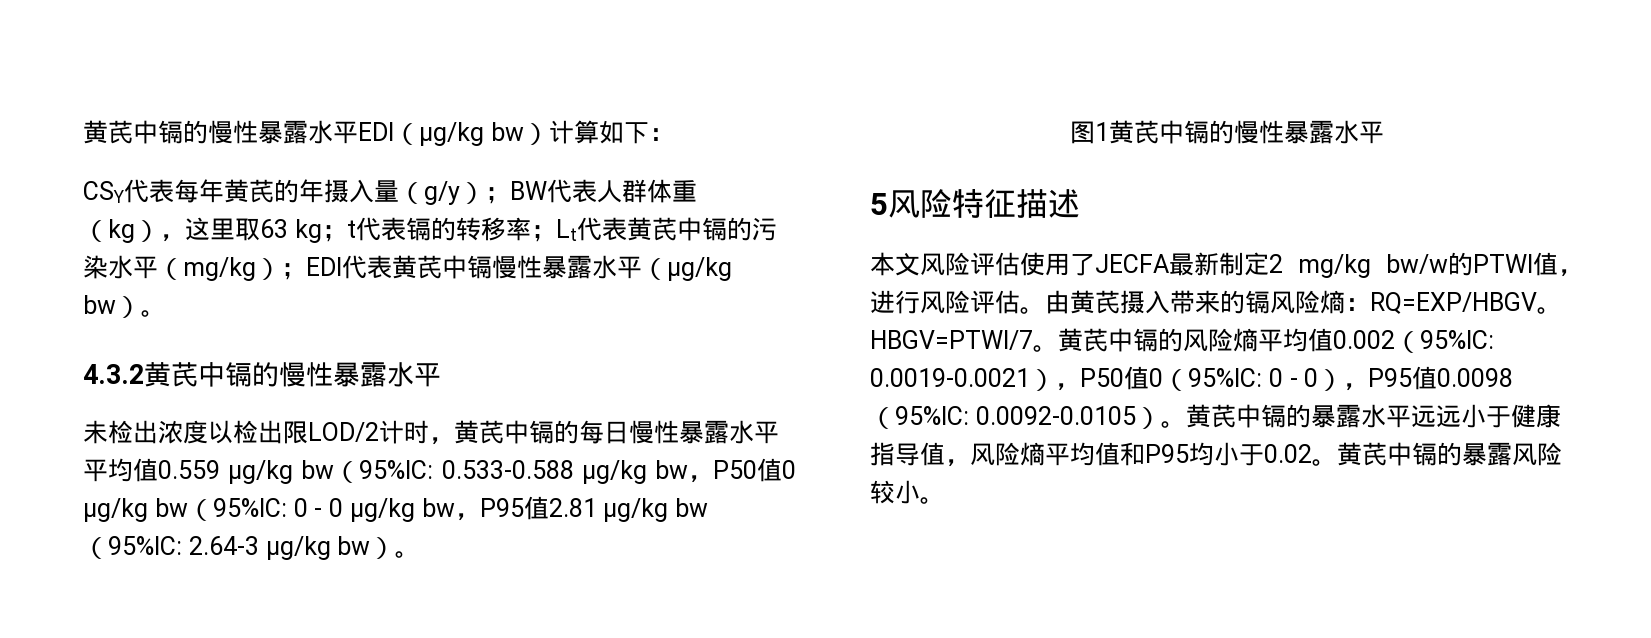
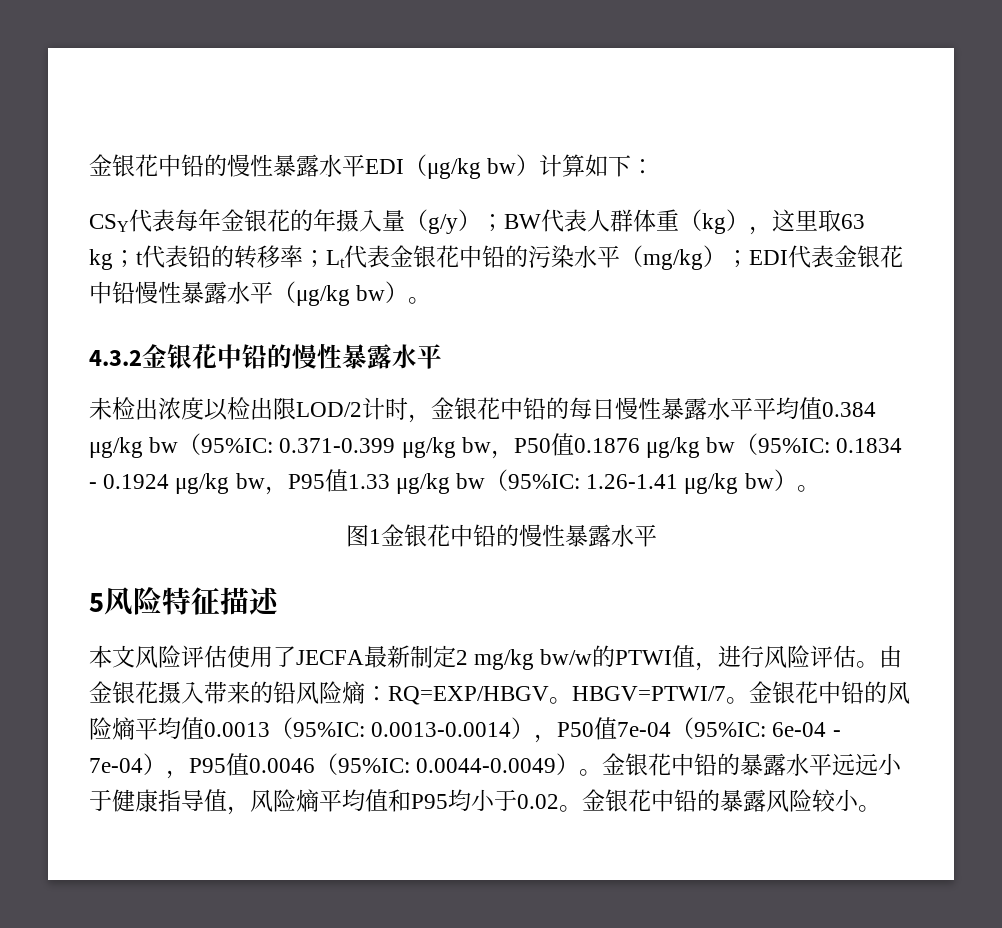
- 黄芪中镉的慢性暴露水平EDI（μg/kg bw）计算如下：
+ 金银花中铅的慢性暴露水平EDI（μg/kg bw）计算如下：
- CSY代表每年黄芪的年摄入量（g/y）；BW代表人群体重（kg），这里取63 kg；t代表镉的转移率；Lt代表黄芪中镉的污染水平（mg/kg）；EDI代表黄芪中镉慢性暴露水平（μg/kg bw）。
+ CSY代表每年金银花的年摄入量（g/y）；BW代表人群体重（kg），这里取63 kg；t代表铅的转移率；Lt代表金银花中铅的污染水平（mg/kg）；EDI代表金银花中铅慢性暴露水平（μg/kg bw）。
- 4.3.2黄芪中镉的慢性暴露水平
+ 4.3.2金银花中铅的慢性暴露水平
- 未检出浓度以检出限LOD/2计时，黄芪中镉的每日慢性暴露水平平均值0.559 μg/kg bw（95%IC: 0.533-0.588 μg/kg bw，P50值0 μg/kg bw（95%IC: 0 - 0 μg/kg bw，P95值2.81 μg/kg bw（95%IC: 2.64-3 μg/kg bw）。
+ 未检出浓度以检出限LOD/2计时，金银花中铅的每日慢性暴露水平平均值0.384 μg/kg bw（95%IC: 0.371-0.399 μg/kg bw，P50值0.1876 μg/kg bw（95%IC: 0.1834 - 0.1924 μg/kg bw，P95值1.33 μg/kg bw（95%IC: 1.26-1.41 μg/kg bw）。
- 图1黄芪中镉的慢性暴露水平
+ 图1金银花中铅的慢性暴露水平
- 由黄芪摄入带来的镉风险熵：RQ=EXP/HBGV。
+ 由金银花摄入带来的铅风险熵：RQ=EXP/HBGV。
- 黄芪中镉的风险熵平均值0.002（95%IC: 0.0019-0.0021），P50值0（95%IC: 0 - 0），P95值0.0098（95%IC: 0.0092-0.0105）。黄芪中镉的暴露水平远远小于健康指导值，风险熵平均值和P95均小于0.02。
+ 金银花中铅的风险熵平均值0.0013（95%IC: 0.0013-0.0014），P50值7e-04（95%IC: 6e-04 - 7e-04），P95值0.0046（95%IC: 0.0044-0.0049）。金银花中铅的暴露水平远远小于健康指导值，风险熵平均值和P95均小于0.02。
- 黄芪中镉的暴露风险较小。
+ 金银花中铅的暴露风险较小。

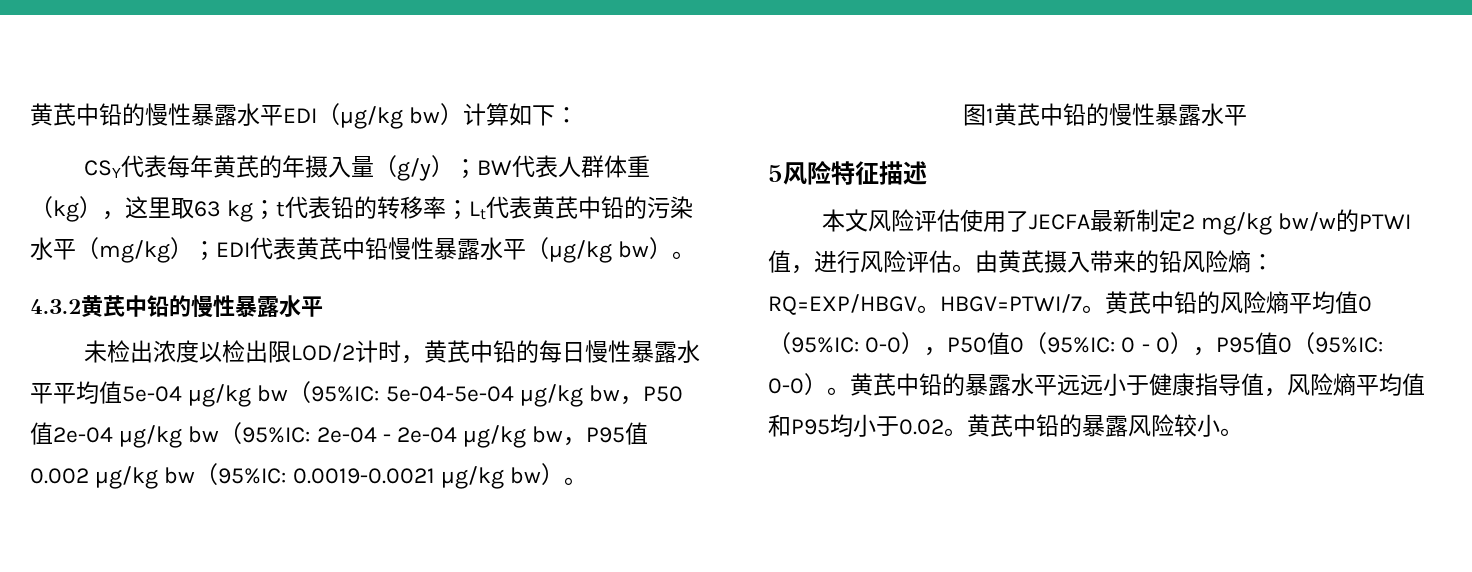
- 金银花中铅的慢性暴露水平EDI（μg/kg bw）计算如下：
+ 黄芪中铅的慢性暴露水平EDI（μg/kg bw）计算如下：
- CSY代表每年金银花的年摄入量（g/y）；BW代表人群体重（kg），这里取63 kg；t代表铅的转移率；Lt代表金银花中铅的污染水平（mg/kg）；EDI代表金银花中铅慢性暴露水平（μg/kg bw）。
+ CSY代表每年黄芪的年摄入量（g/y）；BW代表人群体重（kg），这里取63 kg；t代表铅的转移率；Lt代表黄芪中铅的污染水平（mg/kg）；EDI代表黄芪中铅慢性暴露水平（μg/kg bw）。
- 4.3.2金银花中铅的慢性暴露水平
+ 4.3.2黄芪中铅的慢性暴露水平
- 未检出浓度以检出限LOD/2计时，金银花中铅的每日慢性暴露水平平均值0.384 μg/kg bw（95%IC: 0.371-0.399 μg/kg bw，P50值0.1876 μg/kg bw（95%IC: 0.1834 - 0.1924 μg/kg bw，P95值1.33 μg/kg bw（95%IC: 1.26-1.41 μg/kg bw）。
+ 未检出浓度以检出限LOD/2计时，黄芪中铅的每日慢性暴露水平平均值5e-04 μg/kg bw（95%IC: 5e-04-5e-04 μg/kg bw，P50值2e-04 μg/kg bw（95%IC: 2e-04 - 2e-04 μg/kg bw，P95值0.002 μg/kg bw（95%IC: 0.0019-0.0021 μg/kg bw）。
- 图1金银花中铅的慢性暴露水平
+ 图1黄芪中铅的慢性暴露水平
- 由金银花摄入带来的铅风险熵：RQ=EXP/HBGV。
+ 由黄芪摄入带来的铅风险熵：RQ=EXP/HBGV。
- 金银花中铅的风险熵平均值0.0013（95%IC: 0.0013-0.0014），P50值7e-04（95%IC: 6e-04 - 7e-04），P95值0.0046（95%IC: 0.0044-0.0049）。金银花中铅的暴露水平远远小于健康指导值，风险熵平均值和P95均小于0.02。
+ 黄芪中铅的风险熵平均值0（95%IC: 0-0），P50值0（95%IC: 0 - 0），P95值0（95%IC: 0-0）。黄芪中铅的暴露水平远远小于健康指导值，风险熵平均值和P95均小于0.02。
- 金银花中铅的暴露风险较小。
+ 黄芪中铅的暴露风险较小。

